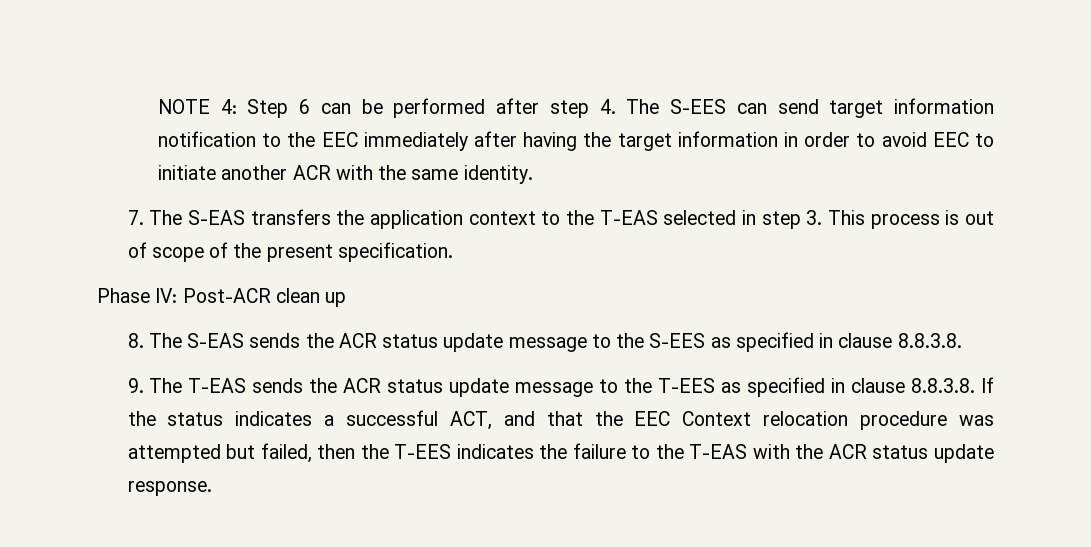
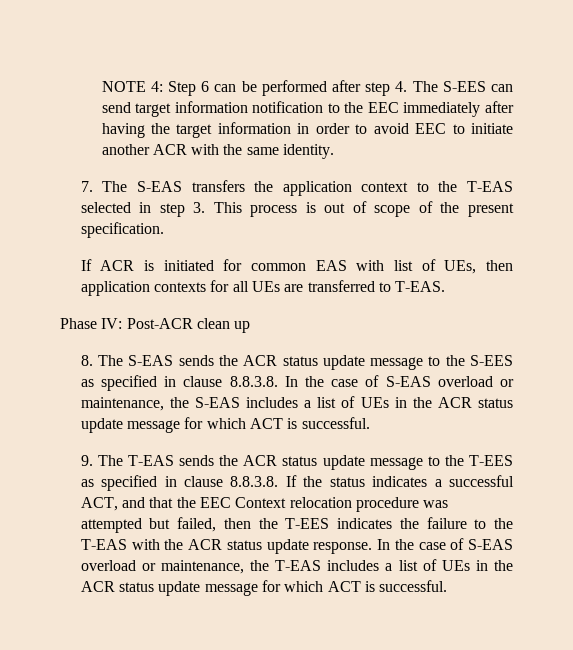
+ If ACR is initiated for common EAS with list of UEs, then application contexts for all UEs are transferred to T-EAS.
- 8. The S-EAS sends the ACR status update message to the S-EES as specified in clause 8.8.3.8.
+ 8. The S-EAS sends the ACR status update message to the S-EES as specified in clause 8.8.3.8. In the case of S-EAS overload or maintenance, the S-EAS includes a list of UEs in the ACR status update message for which ACT is successful.
+ In the case of S-EAS overload or maintenance, the T-EAS includes a list of UEs in the ACR status update message for which ACT is successful.

